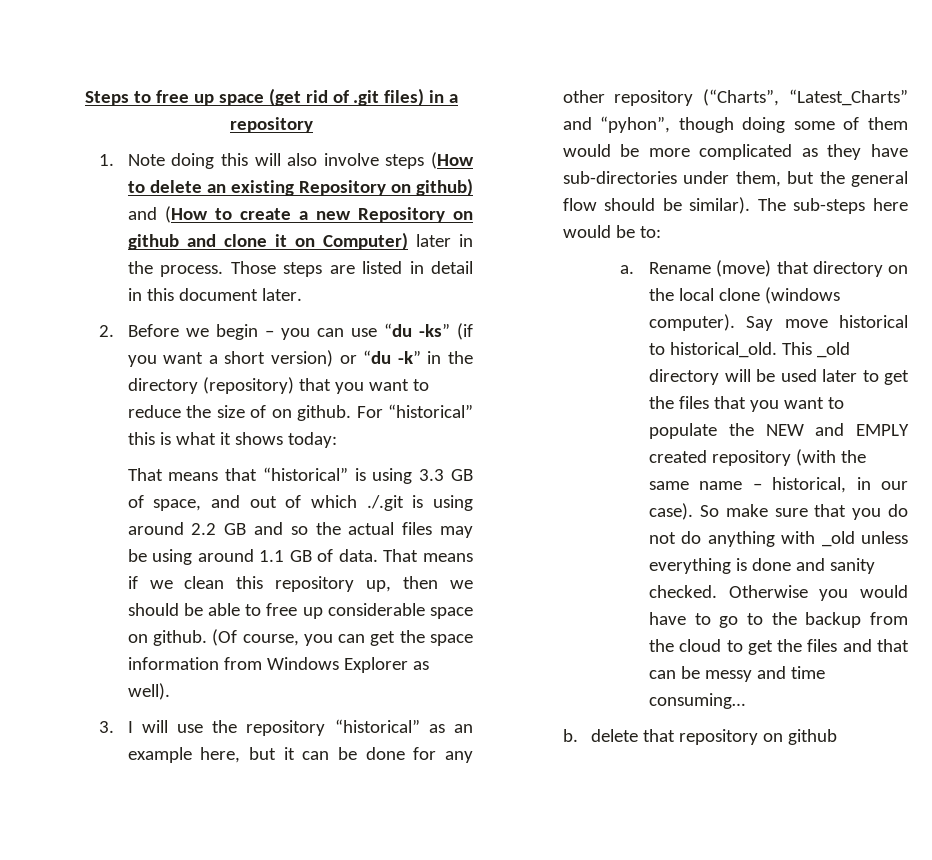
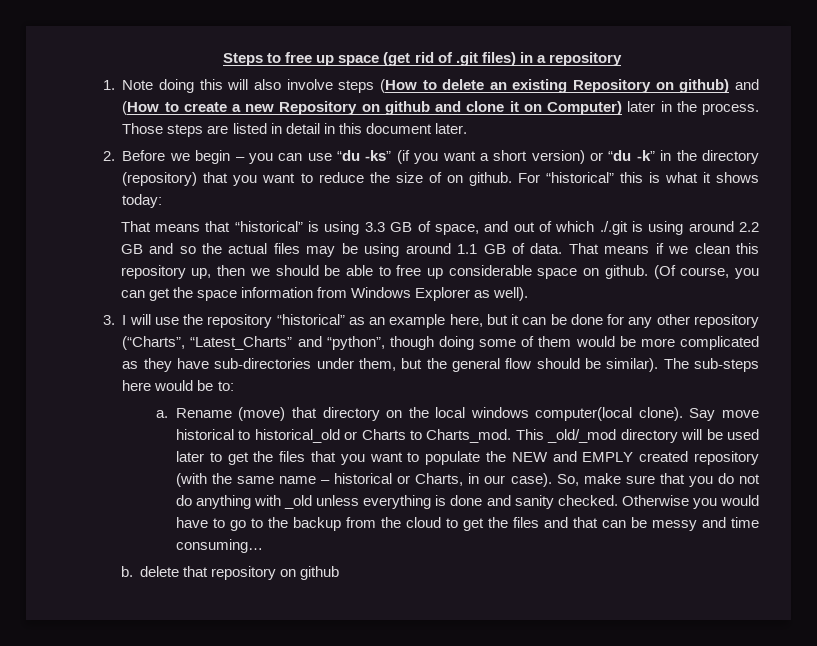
- 3. I will use the repository “historical” as an example here, but it can be done for any other repository (“Charts”, “Latest_Charts” and “pyhon”, though doing some of them would be more complicated as they have sub-directories under them, but the general flow should be similar).
+ 3. I will use the repository “historical” as an example here, but it can be done for any other repository (“Charts”, “Latest_Charts” and “python”, though doing some of them would be more complicated as they have sub-directories under them, but the general flow should be similar).
- Rename (move) that directory on the local clone (windows computer).
+ Rename (move) that directory on the local windows computer(local clone).
- Say move historical to historical_old. This _old directory will be used later to get the files that you want to populate the NEW and EMPLY created repository (with the same name – historical, in our case).
+ Say move historical to historical_old or Charts to Charts_mod. This _old/_mod directory will be used later to get the files that you want to populate the NEW and EMPLY created repository (with the same name – historical or Charts, in our case).
- So make sure that you do not do anything with _old unless everything is done and sanity checked.
+ So, make sure that you do not do anything with _old unless everything is done and sanity checked.

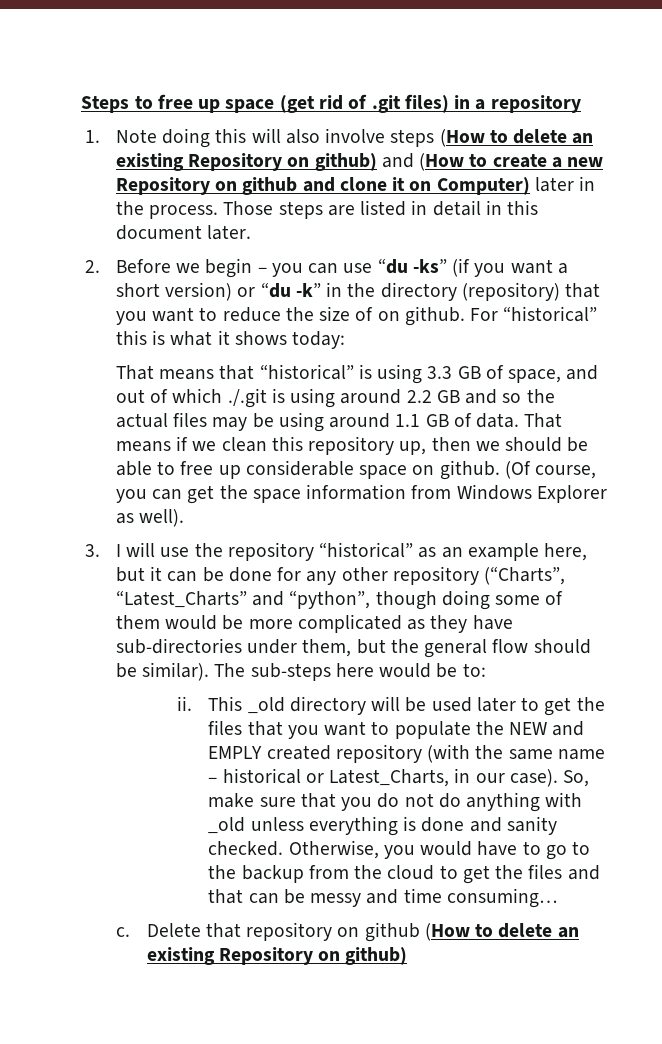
- a. Rename (move) that directory on the local windows computer(local clone). Say move historical to historical_old or Charts to Charts_mod. This _old/_mod directory will be used later to get the files that you want to populate the NEW and EMPLY created repository (with the same name – historical or Charts, in our case).
+ ii. This _old directory will be used later to get the files that you want to populate the NEW and EMPLY created repository (with the same name – historical or Latest_Charts, in our case).
- Otherwise you would have to go to the backup from the cloud to get the files and that can be messy and time consuming…
+ Otherwise, you would have to go to the backup from the cloud to get the files and that can be messy and time consuming…
- b. delete that repository on github
+ c. Delete that repository on github (How to delete an existing Repository on github)

